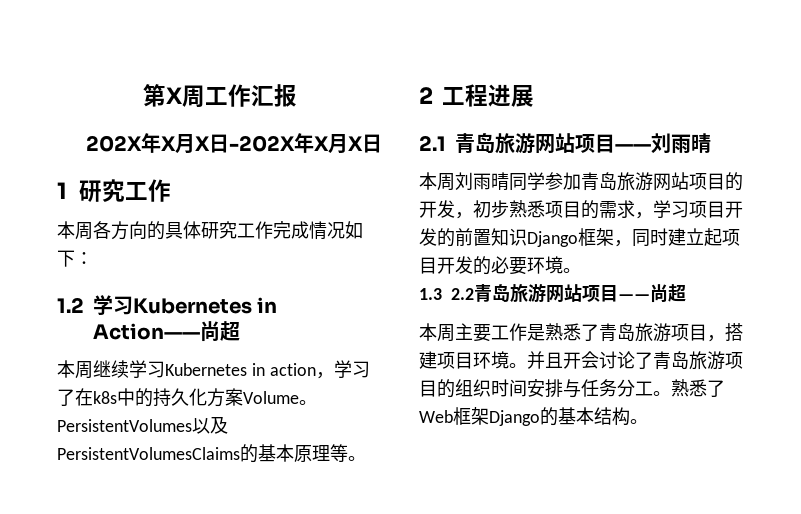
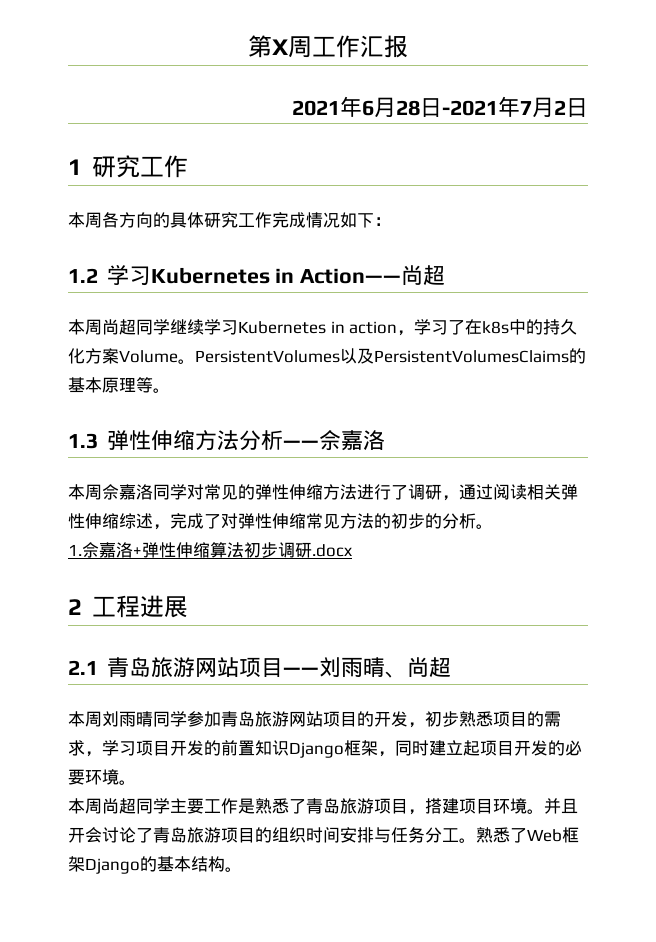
- 202X年X月X日-202X年X月X日
+ 2021年6月28日-2021年7月2日
- 本周继续学习Kubernetes in action，学习了在k8s中的持久化方案Volume。
+ 本周尚超同学继续学习Kubernetes in action，学习了在k8s中的持久化方案Volume。
+ 1.3弹性伸缩方法分析——佘嘉洛
+ 本周佘嘉洛同学对常见的弹性伸缩方法进行了调研，通过阅读相关弹性伸缩综述，完成了对弹性伸缩常见方法的初步的分析。
+ 1.佘嘉洛+弹性伸缩算法初步调研.docx
- 2.1青岛旅游网站项目——刘雨晴
+ 2.1青岛旅游网站项目——刘雨晴、尚超
- 1.3 2.2青岛旅游网站项目——尚超
- 本周主要工作是熟悉了青岛旅游项目，搭建项目环境。
+ 本周尚超同学主要工作是熟悉了青岛旅游项目，搭建项目环境。

